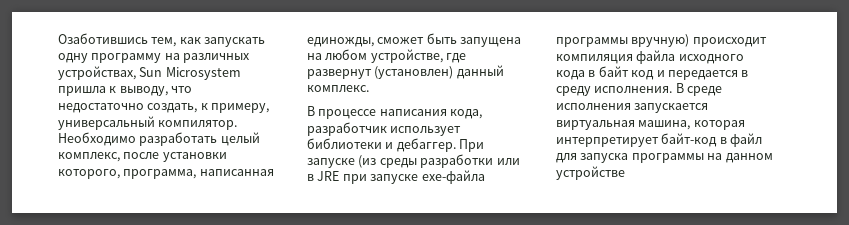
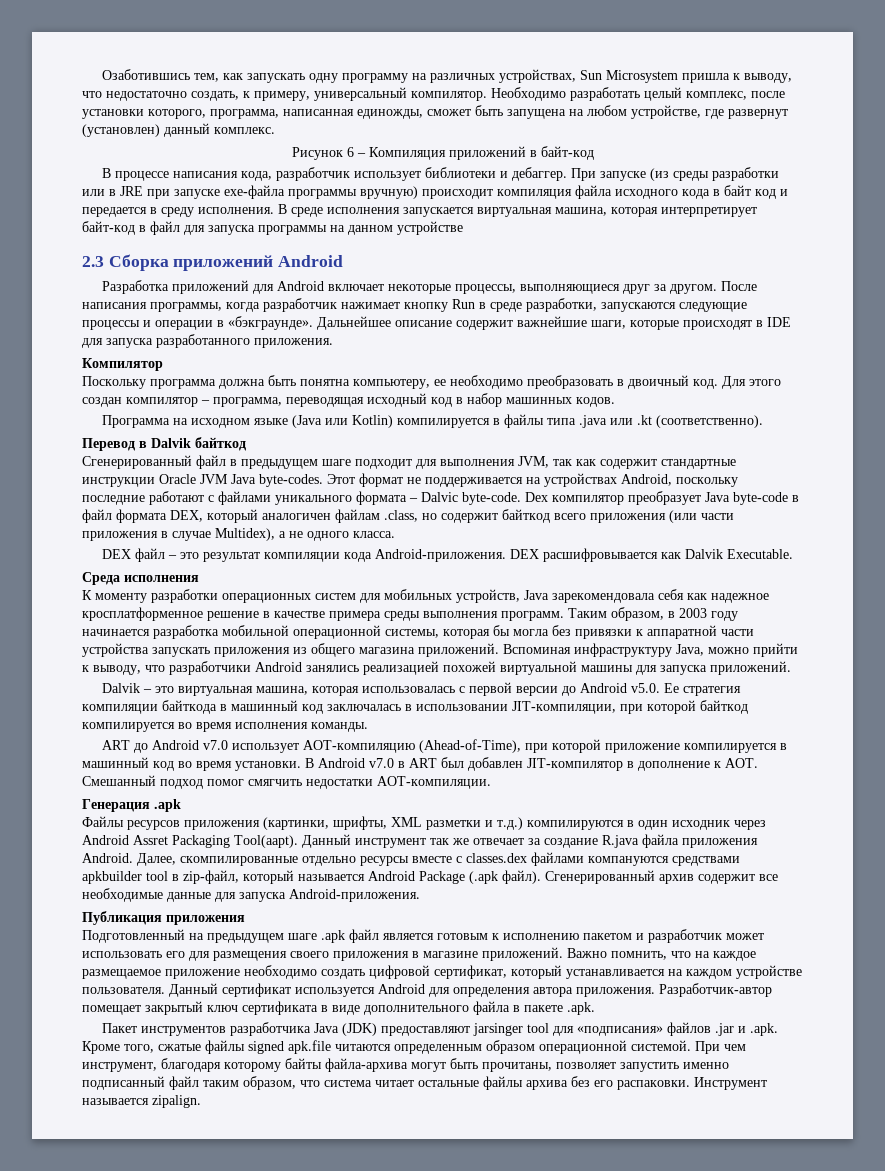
+ Рисунок 6 – Компиляция приложений в байт-код
+ 2.3 Сборка приложений Android
+ Разработка приложений для Android включает некоторые процессы, выполняющиеся друг за другом. После написания программы, когда разработчик нажимает кнопку Run в среде разработки, запускаются следующие процессы и операции в «бэкграунде». Дальнейшее описание содержит важнейшие шаги, которые происходят в IDE для запуска разработанного приложения.
+ Компилятор
+ Поскольку программа должна быть понятна компьютеру, ее необходимо преобразовать в двоичный код. Для этого создан компилятор – программа, переводящая исходный код в набор машинных кодов.
+ Программа на исходном языке (Java или Kotlin) компилируется в файлы типа .java или .kt (соответственно).
+ Перевод в Dalvik байткод
+ Сгенерированный файл в предыдущем шаге подходит для выполнения JVM, так как содержит стандартные инструкции Oracle JVM Java byte-codes. Этот формат не поддерживается на устройствах Android, поскольку последние работают с файлами уникального формата – Dalvic byte-code. Dex компилятор преобразует Java byte-code в файл формата DEX, который аналогичен файлам .class, но содержит байткод всего приложения (или части приложения в случае Multidex), а не одного класса.
+ DEX файл – это результат компиляции кода Android-приложения. DEX расшифровывается как Dalvik Executable.
+ Среда исполнения
+ К моменту разработки операционных систем для мобильных устройств, Java зарекомендовала себя как надежное кросплатформенное решение в качестве примера среды выполнения программ. Таким образом, в 2003 году начинается разработка мобильной операционной системы, которая бы могла без привязки к аппаратной части устройства запускать приложения из общего магазина приложений. Вспоминая инфраструктуру Java, можно прийти к выводу, что разработчики Android занялись реализацией похожей виртуальной машины для запуска приложений.
+ Dalvik – это виртуальная машина, которая использовалась с первой версии до Android v5.0. Ее стратегия компиляции байткода в машинный код заключалась в использовании JIT-компиляции, при которой байткод компилируется во время исполнения команды.
+ ART до Android v7.0 использует AOT-компиляцию (Ahead-of-Time), при которой приложение компилируется в машинный код во время установки. В Android v7.0 в ART был добавлен JIT-компилятор в дополнение к AOT. Смешанный подход помог смягчить недостатки AOT-компиляции.
+ Генерация .apk
+ Файлы ресурсов приложения (картинки, шрифты, XML разметки и т.д.) компилируются в один исходник через Android Assret Packaging Tool(aapt). Данный инструмент так же отвечает за создание R.java файла приложения Android. Далее, скомпилированные отдельно ресурсы вместе с classes.dex файлами компануются средствами apkbuilder tool в zip-файл, который называется Android Package (.apk файл). Сгенерированный архив содержит все необходимые данные для запуска Android-приложения.
+ Публикация приложения
+ Подготовленный на предыдущем шаге .apk файл является готовым к исполнению пакетом и разработчик может использовать его для размещения своего приложения в магазине приложений. Важно помнить, что на каждое размещаемое приложение необходимо создать цифровой сертификат, который устанавливается на каждом устройстве пользователя. Данный сертификат используется Android для определения автора приложения. Разработчик-автор помещает закрытый ключ сертификата в виде дополнительного файла в пакете .apk.
+ Пакет инструментов разработчика Java (JDK) предоставляют jarsinger tool для «подписания» файлов .jar и .apk. Кроме того, сжатые файлы signed apk.file читаются определенным образом операционной системой. При чем инструмент, благодаря которому байты файла-архива могут быть прочитаны, позволяет запустить именно подписанный файл таким образом, что система читает остальные файлы архива без его распаковки. Инструмент называется zipalign.

